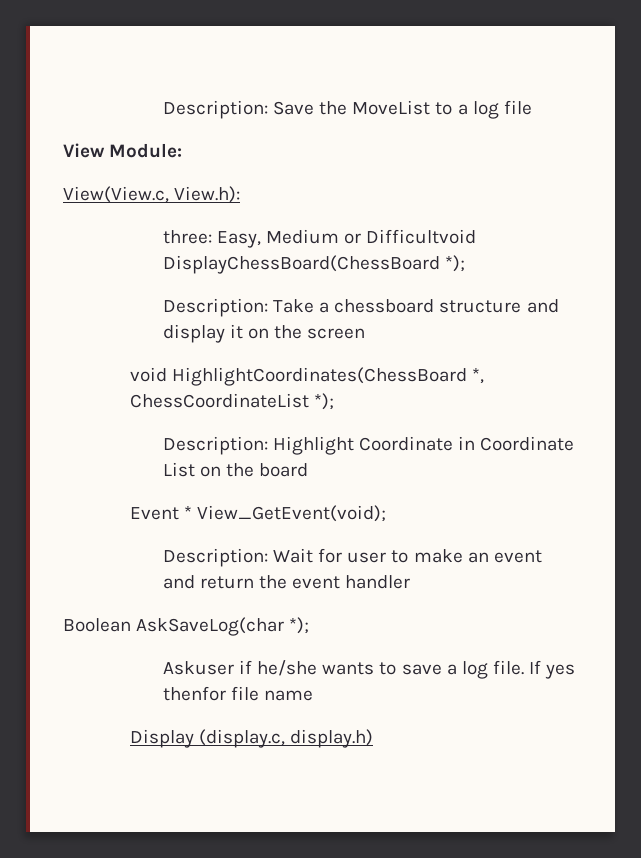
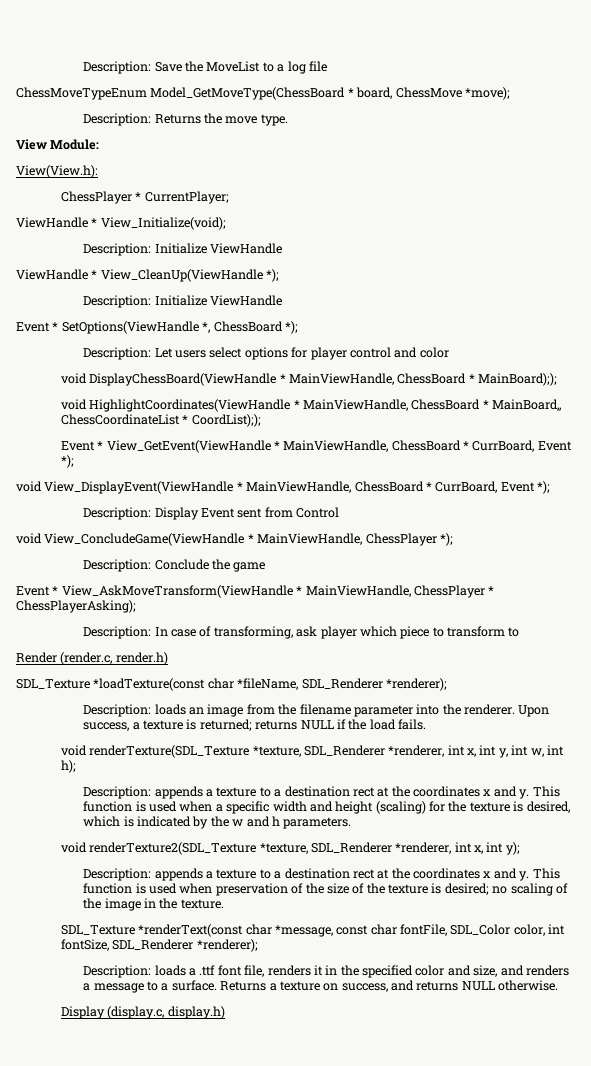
+ ChessMoveTypeEnum Model_GetMoveType(ChessBoard * board, ChessMove *move);
+ Description: Returns the move type.
  View Module:
- View(View.c, View.h):
- three: Easy, Medium or Difficultvoid DisplayChessBoard(ChessBoard *);
- Description: Take a chessboard structure and display it on the screen
- void HighlightCoordinates(ChessBoard *, ChessCoordinateList *);
- Description: Highlight Coordinate in Coordinate List on the board
- Event * View_GetEvent(void);
- Description: Wait for user to make an event and return the event handler
- Boolean AskSaveLog(char *);
- Askuser if he/she wants to save a log file. If yes thenfor file name
+ View(View.h):
+ ChessPlayer * CurrentPlayer;
+ ViewHandle * View_Initialize(void);
+ Description: Initialize ViewHandle
+ ViewHandle * View_CleanUp(ViewHandle *);
+ Description: Initialize ViewHandle
+ Event * SetOptions(ViewHandle *, ChessBoard *);
+ Description: Let users select options for player control and color
+ void DisplayChessBoard(ViewHandle * MainViewHandle, ChessBoard * MainBoard););
+ void HighlightCoordinates(ViewHandle * MainViewHandle, ChessBoard * MainBoard,, ChessCoordinateList * CoordList););
+ Event * View_GetEvent(ViewHandle * MainViewHandle, ChessBoard * CurrBoard, Event *);
+ void View_DisplayEvent(ViewHandle * MainViewHandle, ChessBoard * CurrBoard, Event *);
+ Description: Display Event sent from Control
+ void View_ConcludeGame(ViewHandle * MainViewHandle, ChessPlayer *);
+ Description: Conclude the game
+ Event * View_AskMoveTransform(ViewHandle * MainViewHandle, ChessPlayer * ChessPlayerAsking);
+ Description: In case of transforming, ask player which piece to transform to
+ Render (render.c, render.h)
+ SDL_Texture *loadTexture(const char *fileName, SDL_Renderer *renderer);
+ Description: loads an image from the filename parameter into the renderer. Upon success, a texture is returned; returns NULL if the load fails.
+ void renderTexture(SDL_Texture *texture, SDL_Renderer *renderer, int x, int y, int w, int h);
+ Description: appends a texture to a destination rect at the coordinates x and y. This function is used when a specific width and height (scaling) for the texture is desired, which is indicated by the w and h parameters.
+ void renderTexture2(SDL_Texture *texture, SDL_Renderer *renderer, int x, int y);
+ Description: appends a texture to a destination rect at the coordinates x and y. This function is used when preservation of the size of the texture is desired; no scaling of the image in the texture.
+ SDL_Texture *renderText(const char *message, const char fontFile, SDL_Color color, int fontSize, SDL_Renderer *renderer);
+ Description: loads a .ttf font file, renders it in the specified color and size, and renders a message to a surface. Returns a texture on success, and returns NULL otherwise.

